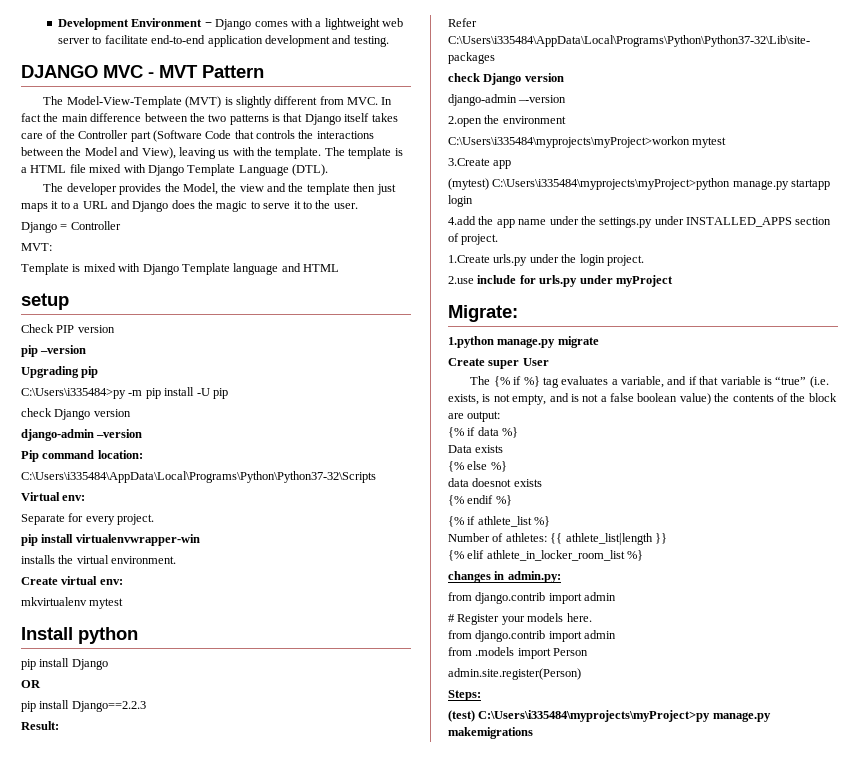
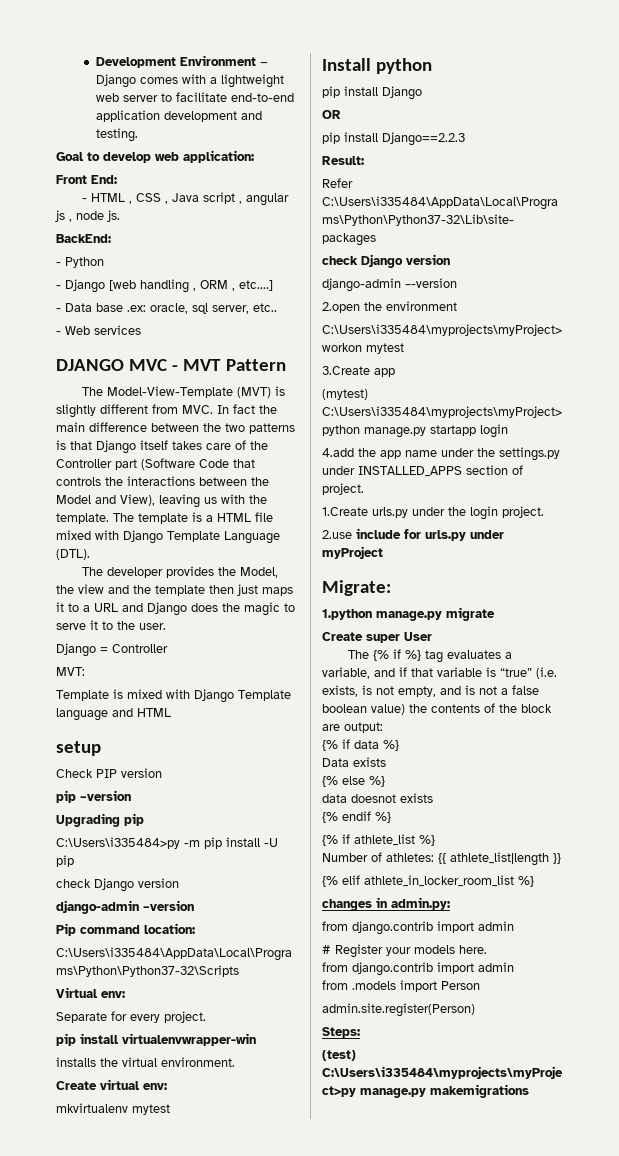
+ Goal to develop web application:
+ Front End:
+ - HTML , CSS , Java script , angular js , node js.
+ BackEnd:
+ - Python
+ - Django [web handling , ORM , etc....]
+ - Data base .ex: oracle, sql server, etc..
+ - Web services

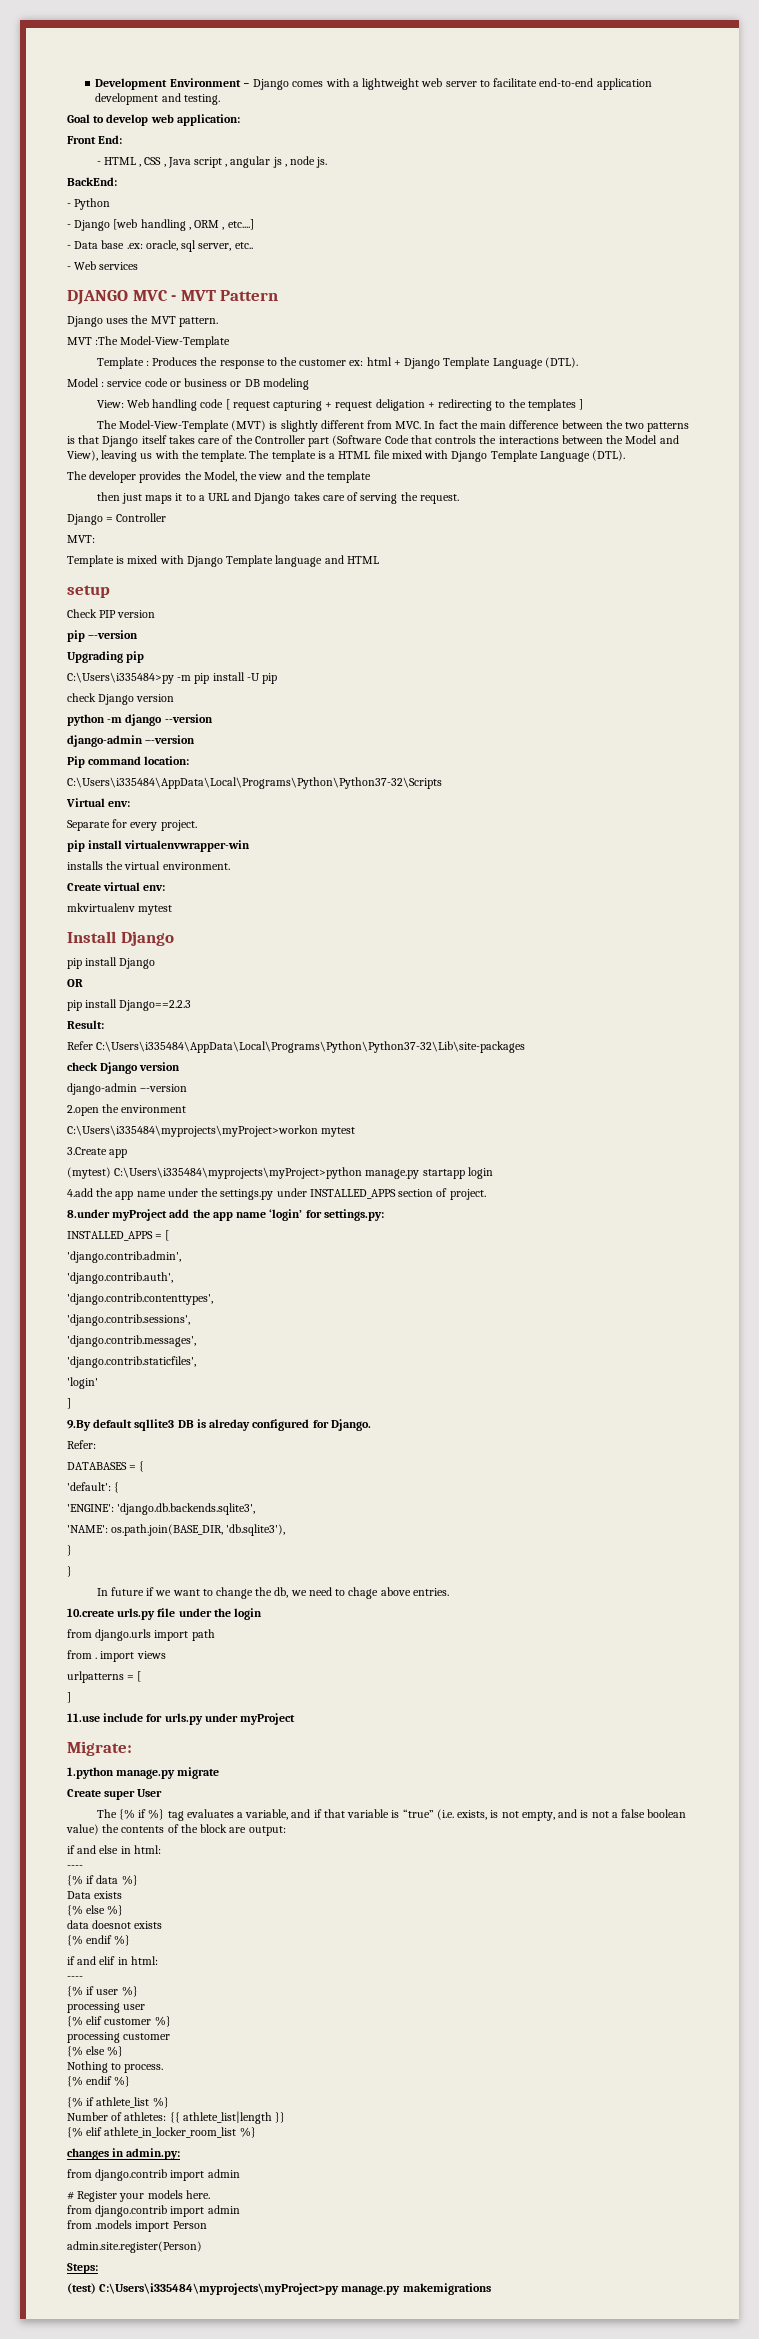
+ Django uses the MVT pattern.
+ MVT :The Model-View-Template
+ Template : Produces the response to the customer ex: html + Django Template Language (DTL).
+ Model : service code or business or DB modeling
+ View: Web handling code [ request capturing + request deligation + redirecting to the templates ]
- The developer provides the Model, the view and the template then just maps it to a URL and Django does the magic to serve it to the user.
+ The developer provides the Model, the view and the template
+ then just maps it to a URL and Django takes care of serving the request.
- pip –version
+ pip –-version
- django-admin –version
+ python -m django --version
+ django-admin –-version
- Install python
+ Install Django
- 1.Create urls.py under the login project.
- 2.use include for urls.py under myProject
+ 8.under myProject add the app name ‘login’ for settings.py:
+ INSTALLED_APPS = [
+ 'django.contrib.admin',
+ 'django.contrib.auth',
+ 'django.contrib.contenttypes',
+ 'django.contrib.sessions',
+ 'django.contrib.messages',
+ 'django.contrib.staticfiles',
+ 'login'
+ ]
+ 9.By default sqllite3 DB is alreday configured for Django.
+ Refer:
+ DATABASES = {
+ 'default': {
+ 'ENGINE': 'django.db.backends.sqlite3',
+ 'NAME': os.path.join(BASE_DIR, 'db.sqlite3'),
+ }
+ }
+ In future if we want to change the db, we need to chage above entries.
+ 10.create urls.py file under the login
+ from django.urls import path
+ from . import views
+ urlpatterns = [
+ ]
+ 11.use include for urls.py under myProject
+ if and else in html:
+ ----
+ if and elif in html:
+ ----
+ {% if user %}
+ processing user
+ {% elif customer %}
+ processing customer
+ {% else %}
+ Nothing to process.
+ {% endif %}

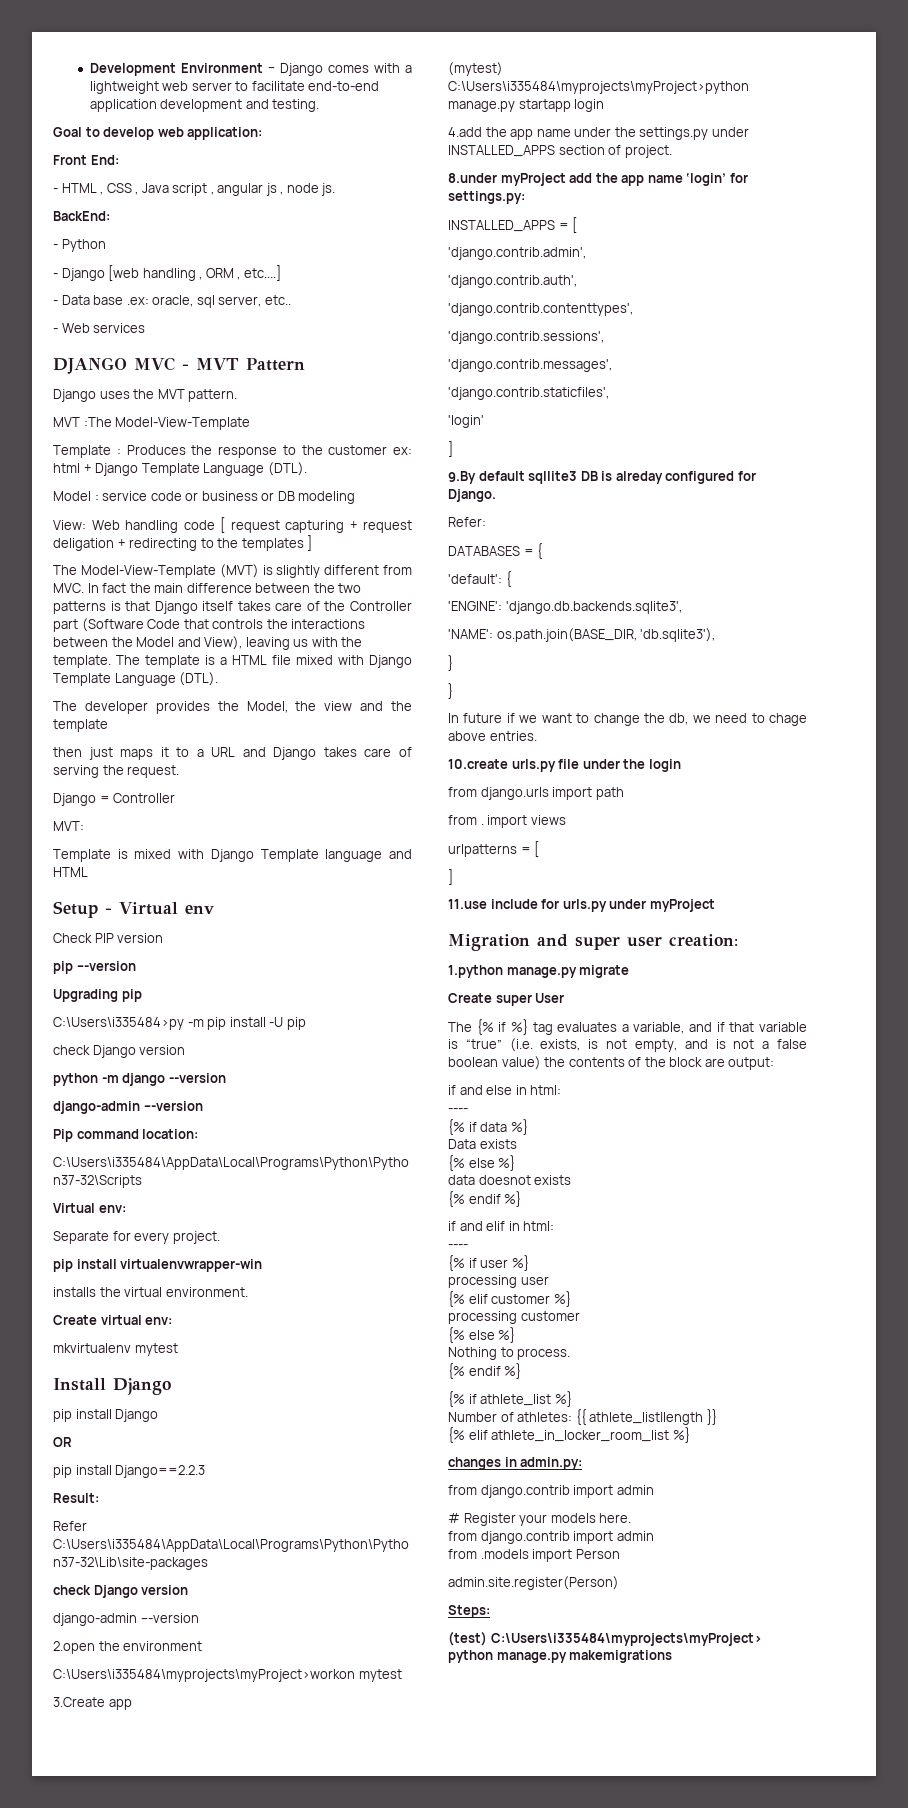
- setup
+ Setup - Virtual env
- Migrate:
+ Migration and super user creation:
- (test) C:\Users\i335484\myprojects\myProject>py manage.py makemigrations
+ (test) C:\Users\i335484\myprojects\myProject> python manage.py makemigrations

